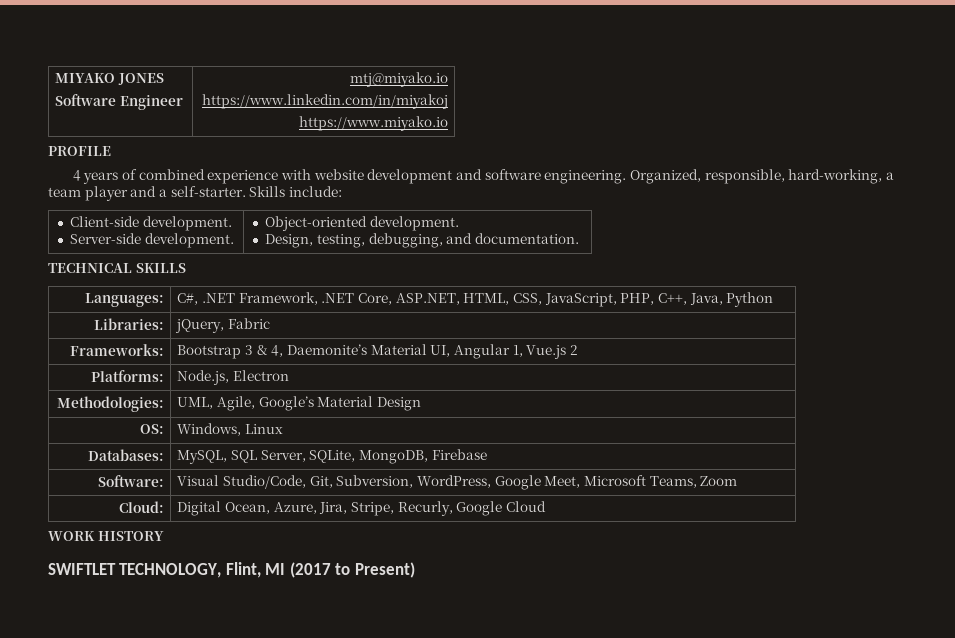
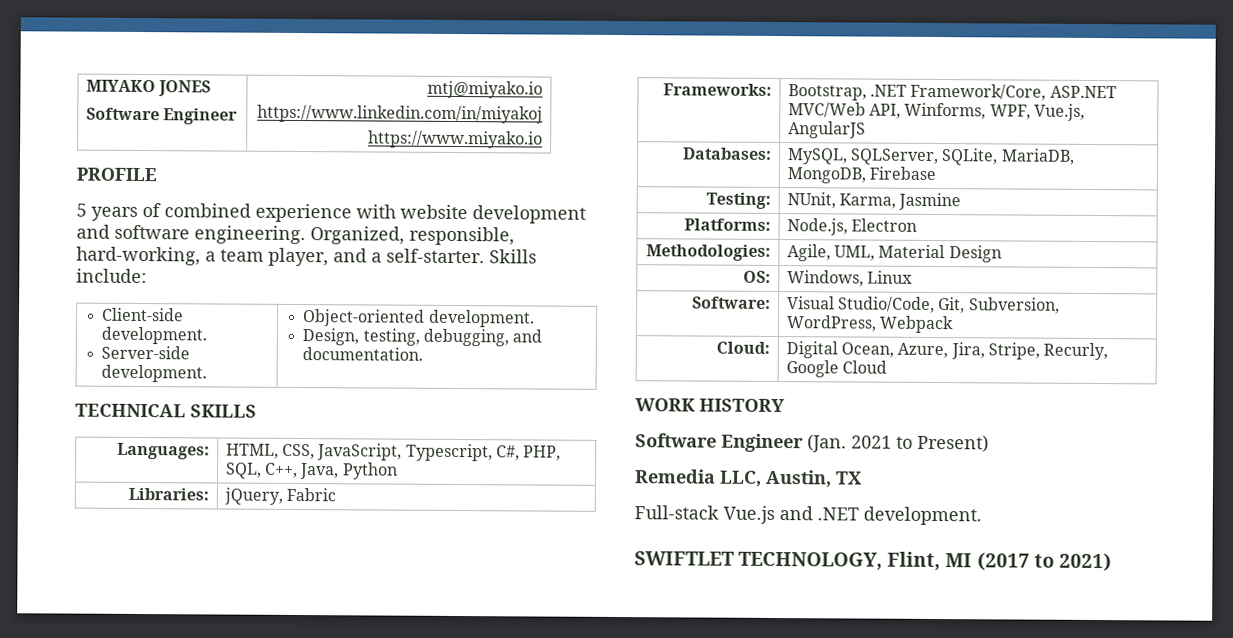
- 4 years of combined experience with website development and software engineering.
+ 5 years of combined experience with website development and software engineering.
- Organized, responsible, hard-working, a team player and a self-starter.
+ Organized, responsible, hard-working, a team player, and a self-starter.
- Languages: | C#, .NET Framework, .NET Core, ASP.NET, HTML, CSS, JavaScript, PHP, C++, Java, Python
+ Languages: | HTML, CSS, JavaScript, Typescript, C#, PHP, SQL, C++, Java, Python
- Frameworks: | Bootstrap 3 & 4, Daemonite’s Material UI, Angular 1, Vue.js 2
+ Frameworks: | Bootstrap, .NET Framework/Core, ASP.NET MVC/Web API, Winforms, WPF, Vue.js, AngularJS
+ Databases: | MySQL, SQLServer, SQLite, MariaDB, MongoDB, Firebase
+ Testing: | NUnit, Karma, Jasmine
- Methodologies: | UML, Agile, Google’s Material Design
+ Methodologies: | Agile, UML, Material Design
- Databases: | MySQL, SQL Server, SQLite, MongoDB, Firebase
- Software: | Visual Studio/Code, Git, Subversion, WordPress, Google Meet, Microsoft Teams, Zoom
+ Software: | Visual Studio/Code, Git, Subversion, WordPress, Webpack
+ Software Engineer (Jan. 2021 to Present)
+ Remedia LLC, Austin, TX
+ Full-stack Vue.js and .NET development.
- SWIFTLET TECHNOLOGY, Flint, MI (2017 to Present)
+ SWIFTLET TECHNOLOGY, Flint, MI (2017 to 2021)

